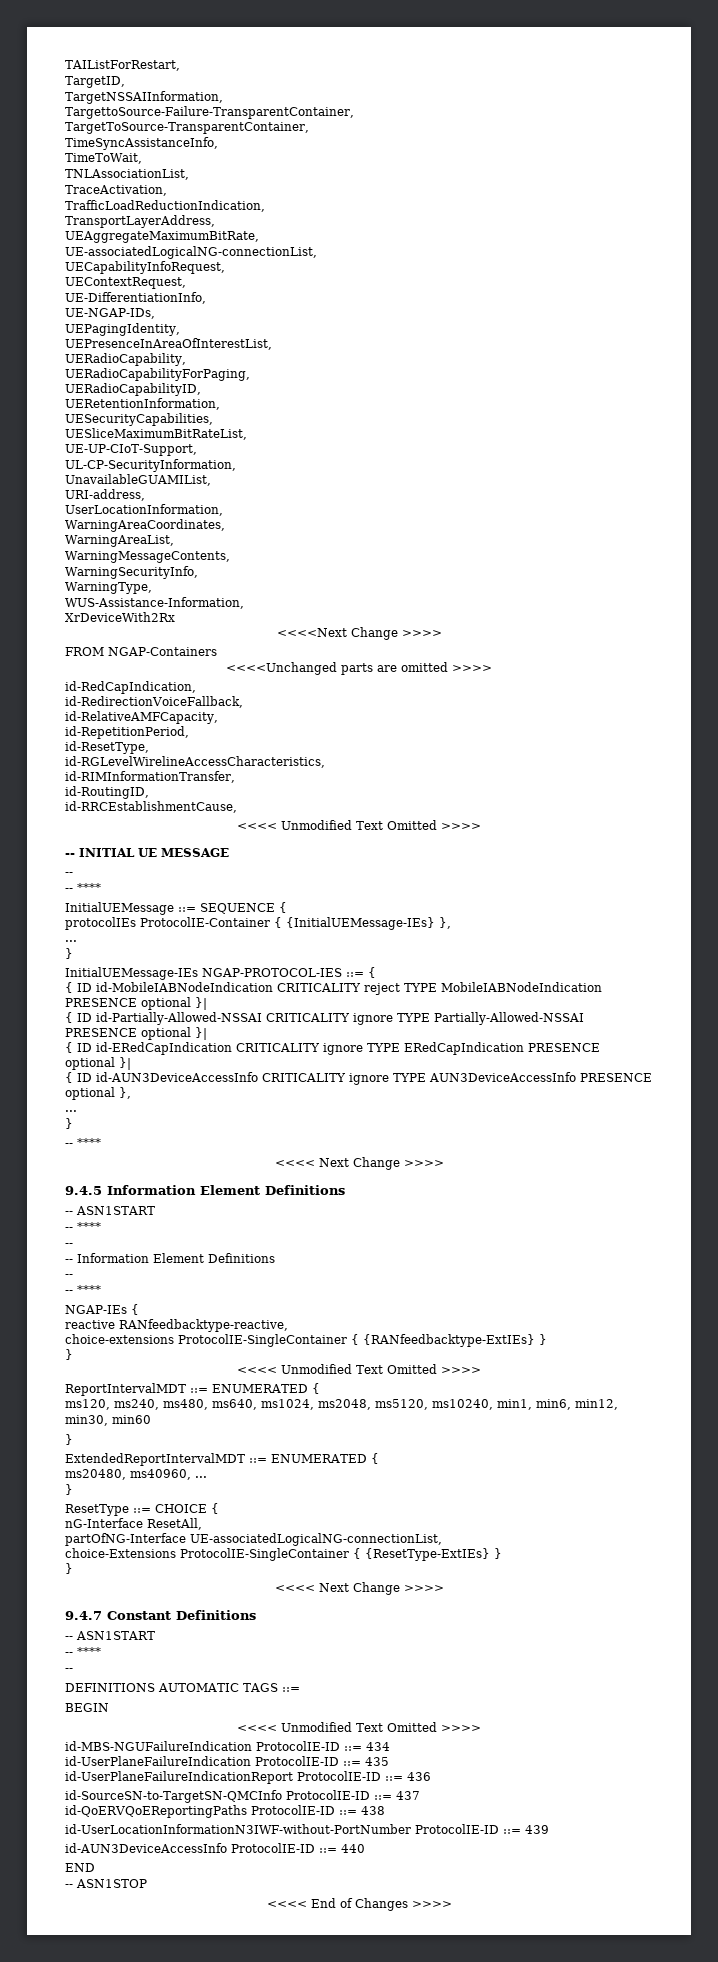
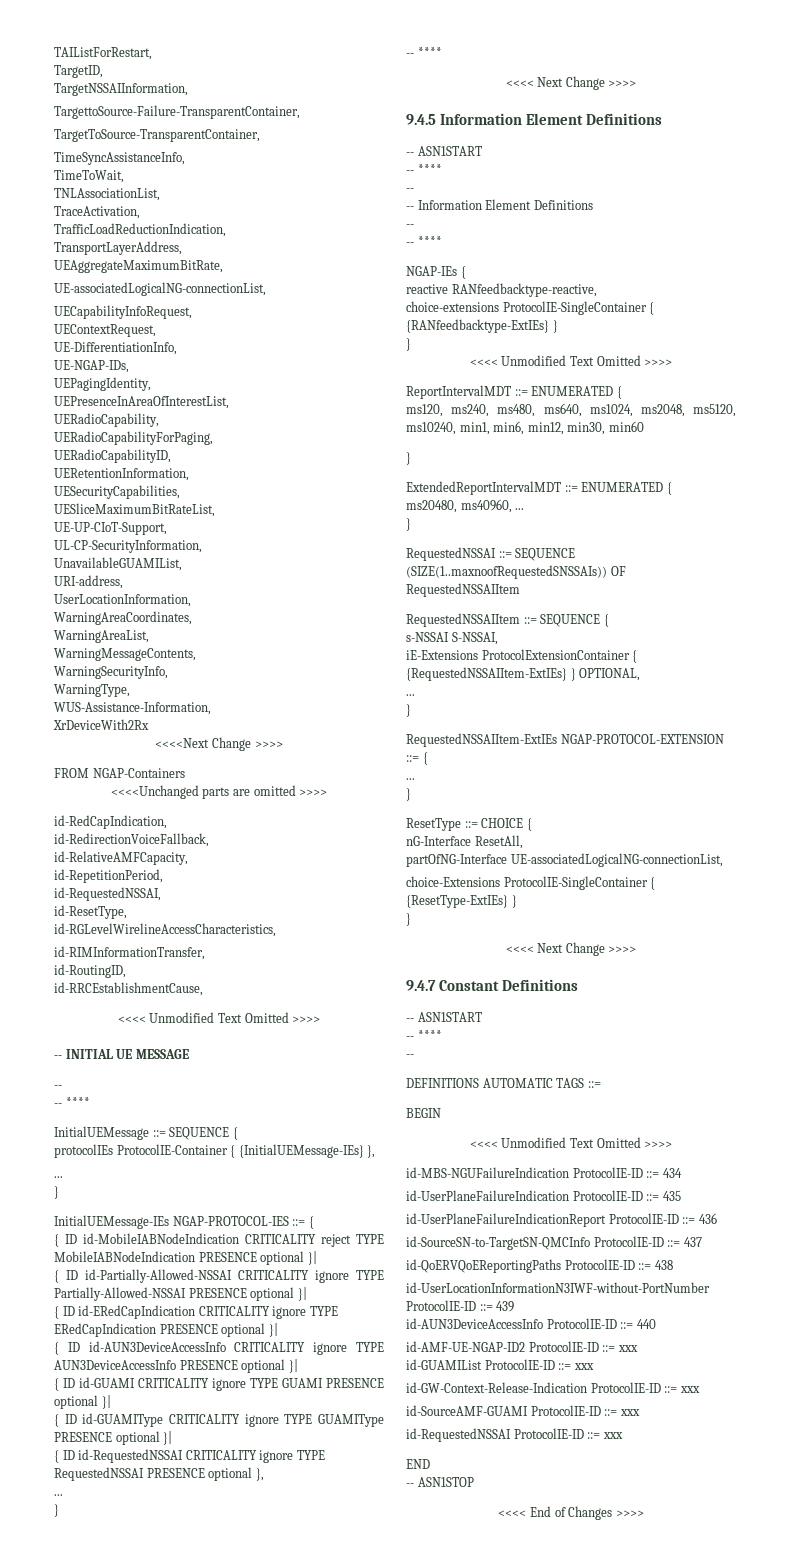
+ id-RequestedNSSAI,
- { ID id-AUN3DeviceAccessInfo CRITICALITY ignore TYPE AUN3DeviceAccessInfo PRESENCE optional },
+ { ID id-AUN3DeviceAccessInfo CRITICALITY ignore TYPE AUN3DeviceAccessInfo PRESENCE optional }|
+ { ID id-GUAMI CRITICALITY ignore TYPE GUAMI PRESENCE optional }|
+ { ID id-GUAMIType CRITICALITY ignore TYPE GUAMIType PRESENCE optional }|
+ { ID id-RequestedNSSAI CRITICALITY ignore TYPE RequestedNSSAI PRESENCE optional },
+ RequestedNSSAI ::= SEQUENCE (SIZE(1..maxnoofRequestedSNSSAIs)) OF RequestedNSSAIItem
+ RequestedNSSAIItem ::= SEQUENCE {
+ s-NSSAI S-NSSAI,
+ iE-Extensions ProtocolExtensionContainer { {RequestedNSSAIItem-ExtIEs} } OPTIONAL,
+ ...
+ }
+ RequestedNSSAIItem-ExtIEs NGAP-PROTOCOL-EXTENSION ::= {
+ ...
+ }
+ id-AMF-UE-NGAP-ID2 ProtocolIE-ID ::= xxx
+ id-GUAMIList ProtocolIE-ID ::= xxx
+ id-GW-Context-Release-Indication ProtocolIE-ID ::= xxx
+ id-SourceAMF-GUAMI ProtocolIE-ID ::= xxx
+ id-RequestedNSSAI ProtocolIE-ID ::= xxx

